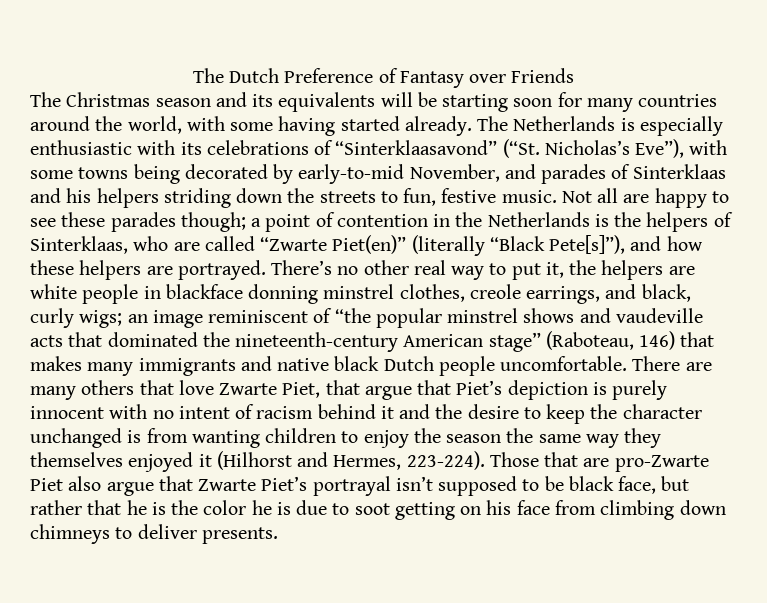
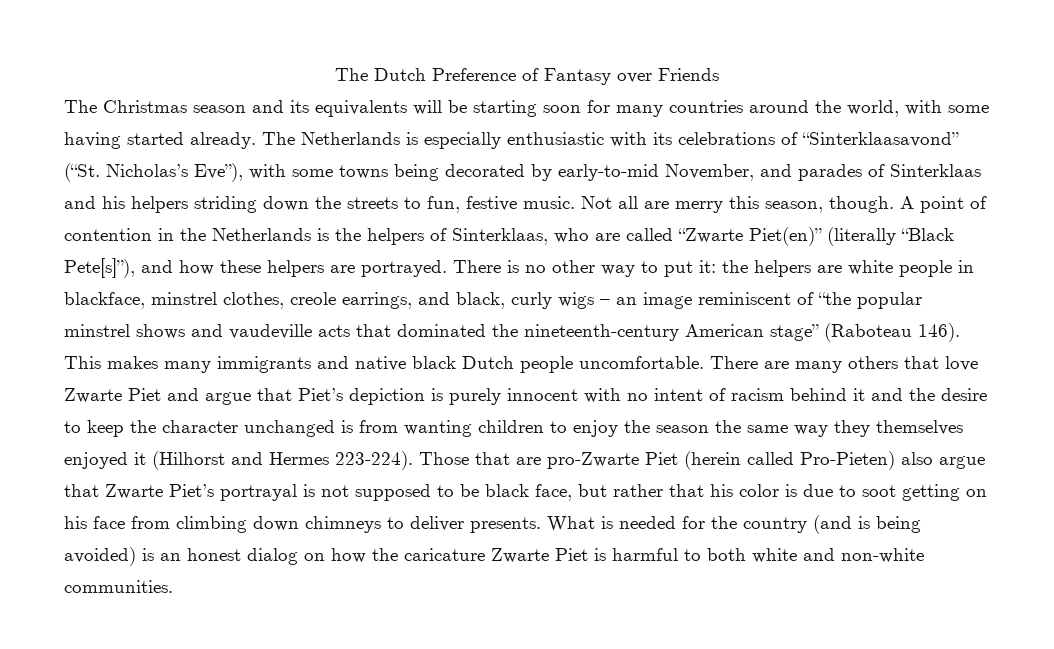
- Not all are happy to see these parades though; a point of contention in the Netherlands is the helpers of Sinterklaas, who are called “Zwarte Piet(en)” (literally “Black Pete[s]”), and how these helpers are portrayed.
+ Not all are merry this season, though. A point of contention in the Netherlands is the helpers of Sinterklaas, who are called “Zwarte Piet(en)” (literally “Black Pete[s]”), and how these helpers are portrayed.
- There’s no other real way to put it, the helpers are white people in blackface donning minstrel clothes, creole earrings, and black, curly wigs; an image reminiscent of “the popular minstrel shows and vaudeville acts that dominated the nineteenth-century American stage” (Raboteau, 146) that makes many immigrants and native black Dutch people uncomfortable.
+ There is no other way to put it: the helpers are white people in blackface, minstrel clothes, creole earrings, and black, curly wigs – an image reminiscent of “the popular minstrel shows and vaudeville acts that dominated the nineteenth-century American stage” (Raboteau 146). This makes many immigrants and native black Dutch people uncomfortable.
- There are many others that love Zwarte Piet, that argue that Piet’s depiction is purely innocent with no intent of racism behind it and the desire to keep the character unchanged is from wanting children to enjoy the season the same way they themselves enjoyed it (Hilhorst and Hermes, 223-224).
+ There are many others that love Zwarte Piet and argue that Piet’s depiction is purely innocent with no intent of racism behind it and the desire to keep the character unchanged is from wanting children to enjoy the season the same way they themselves enjoyed it (Hilhorst and Hermes 223-224).
- Those that are pro-Zwarte Piet also argue that Zwarte Piet’s portrayal isn’t supposed to be black face, but rather that he is the color he is due to soot getting on his face from climbing down chimneys to deliver presents.
+ Those that are pro-Zwarte Piet (herein called Pro-Pieten) also argue that Zwarte Piet’s portrayal is not supposed to be black face, but rather that his color is due to soot getting on his face from climbing down chimneys to deliver presents.
+ What is needed for the country (and is being avoided) is an honest dialog on how the caricature Zwarte Piet is harmful to both white and non-white communities.

